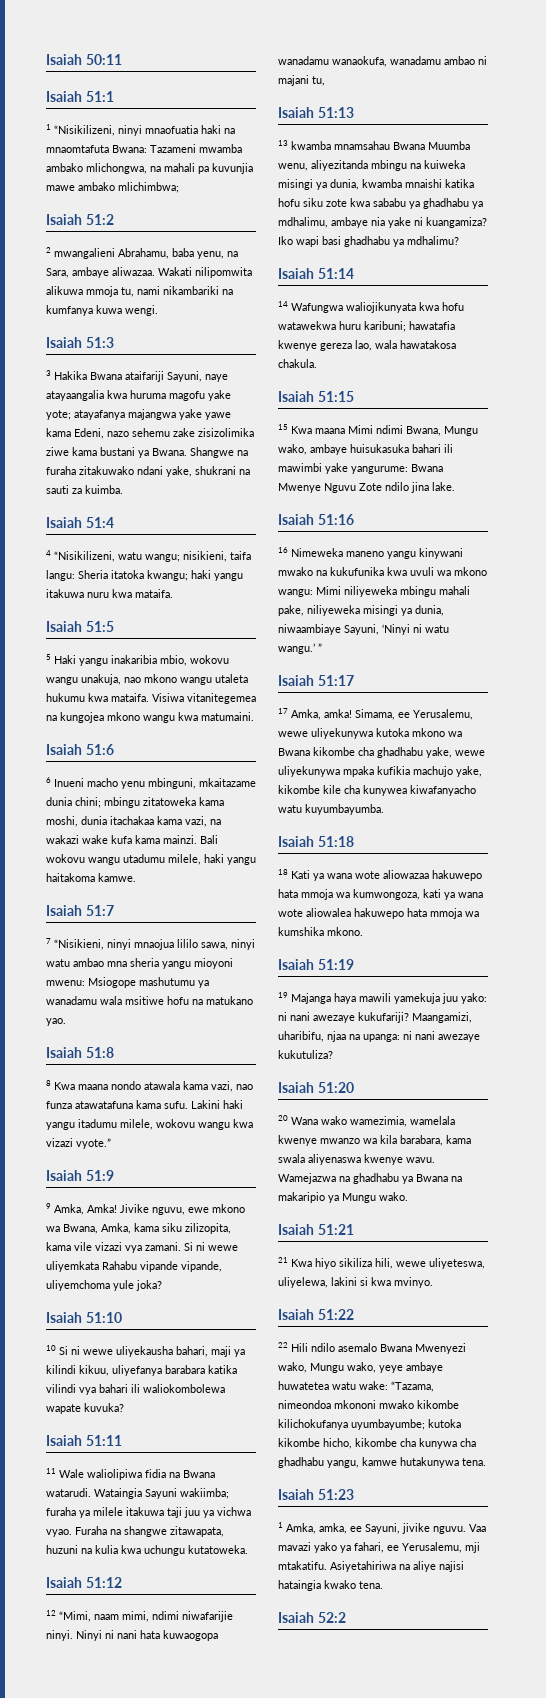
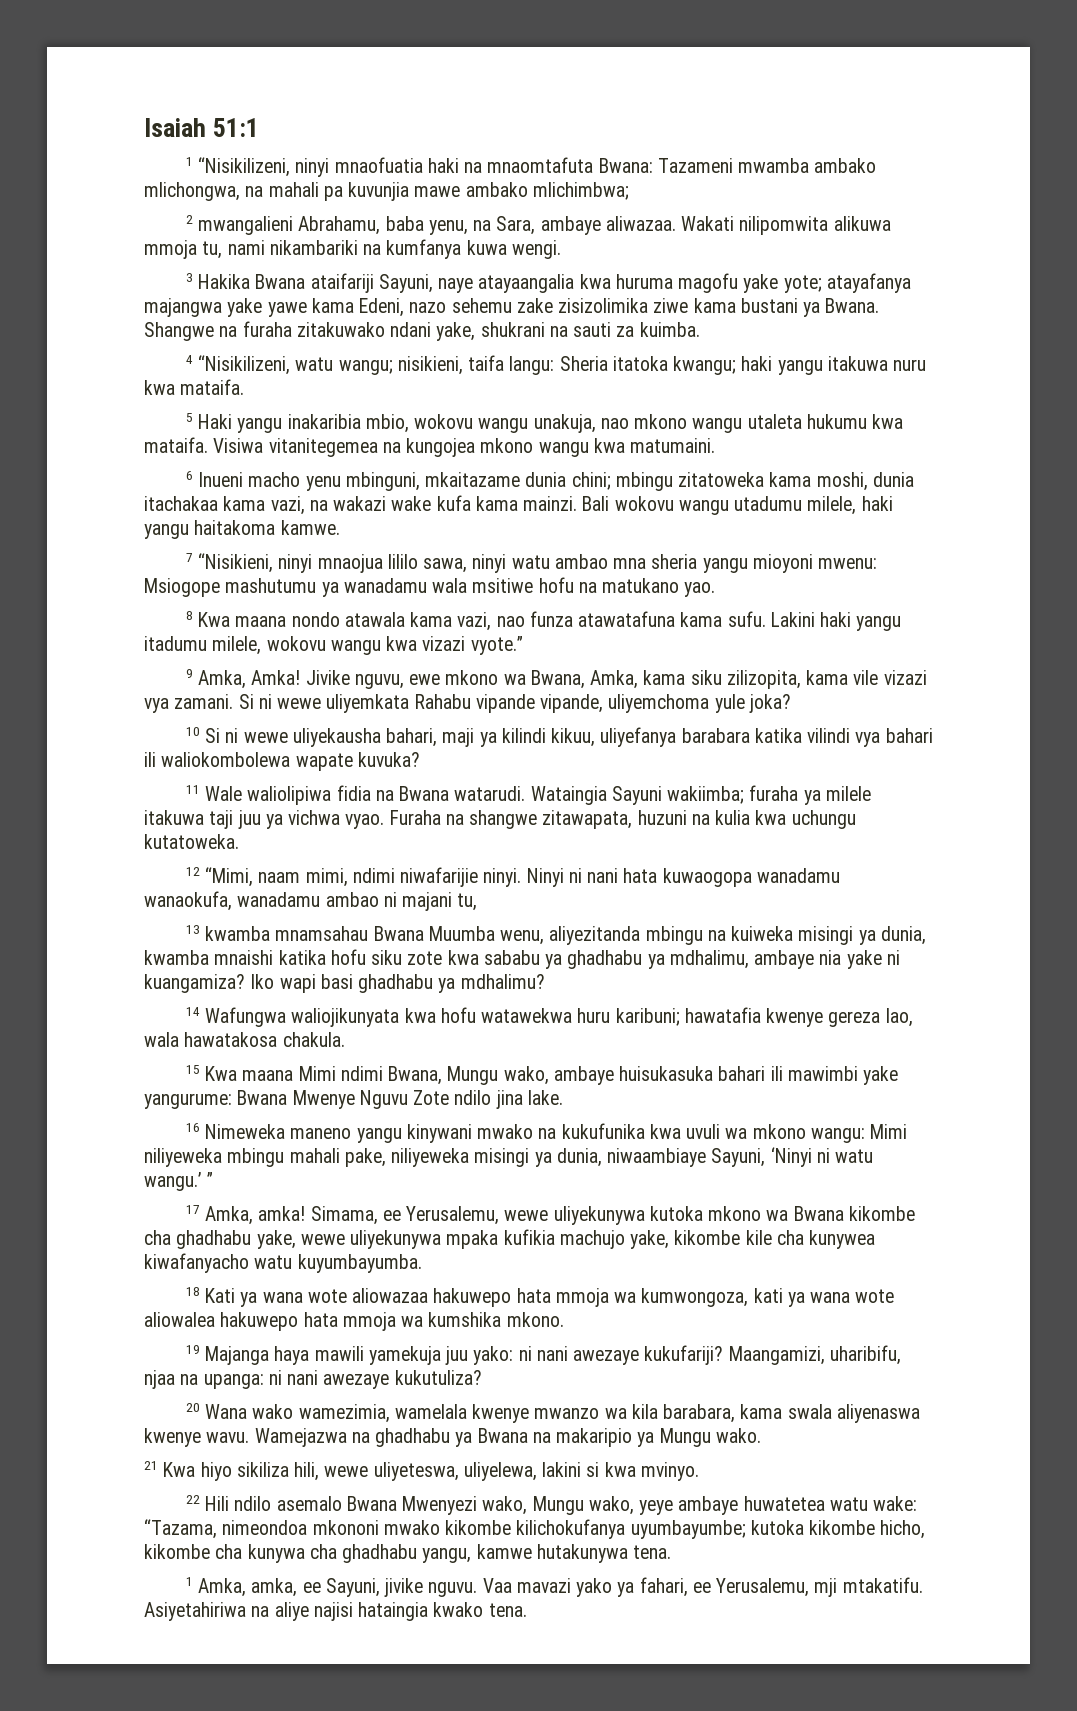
- Isaiah 50:11
- Isaiah 51:2
- Isaiah 51:3
- Isaiah 51:4
- Isaiah 51:5
- Isaiah 51:6
- Isaiah 51:7
- Isaiah 51:8
- Isaiah 51:9
- Isaiah 51:10
- Isaiah 51:11
- Isaiah 51:12
- Isaiah 51:13
- Isaiah 51:14
- Isaiah 51:15
- Isaiah 51:16
- Isaiah 51:17
- Isaiah 51:18
- Isaiah 51:19
- Isaiah 51:20
- Isaiah 51:21
- Isaiah 51:22
- Isaiah 51:23
- Isaiah 52:2

